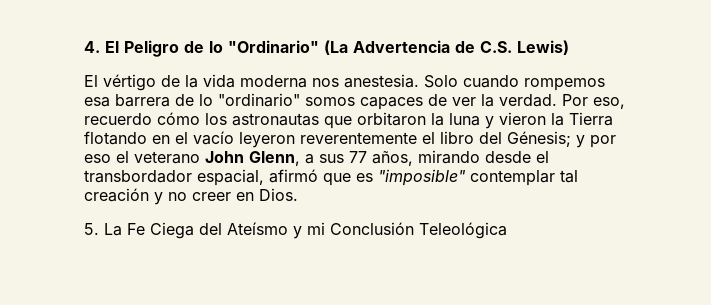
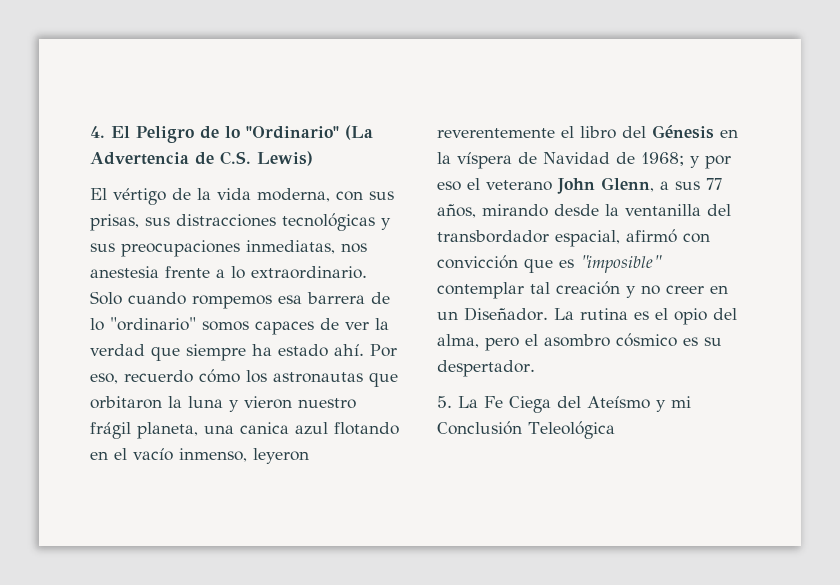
- El vértigo de la vida moderna nos anestesia.
+ El vértigo de la vida moderna, con sus prisas, sus distracciones tecnológicas y sus preocupaciones inmediatas, nos anestesia frente a lo extraordinario.
- Solo cuando rompemos esa barrera de lo "ordinario" somos capaces de ver la verdad.
+ Solo cuando rompemos esa barrera de lo "ordinario" somos capaces de ver la verdad que siempre ha estado ahí.
- Por eso, recuerdo cómo los astronautas que orbitaron la luna y vieron la Tierra flotando en el vacío leyeron reverentemente el libro del Génesis; y por eso el veterano John Glenn, a sus 77 años, mirando desde el transbordador espacial, afirmó que es "imposible" contemplar tal creación y no creer en Dios.
+ Por eso, recuerdo cómo los astronautas que orbitaron la luna y vieron nuestro frágil planeta, una canica azul flotando en el vacío inmenso, leyeron reverentemente el libro del Génesis en la víspera de Navidad de 1968; y por eso el veterano John Glenn, a sus 77 años, mirando desde la ventanilla del transbordador espacial, afirmó con convicción que es "imposible" contemplar tal creación y no creer en un Diseñador. La rutina es el opio del alma, pero el asombro cósmico es su despertador.

